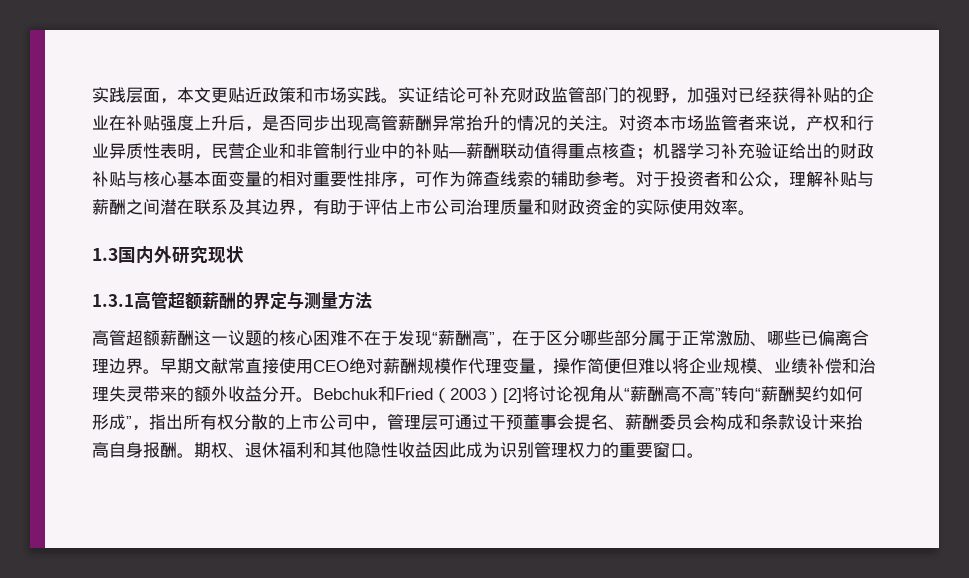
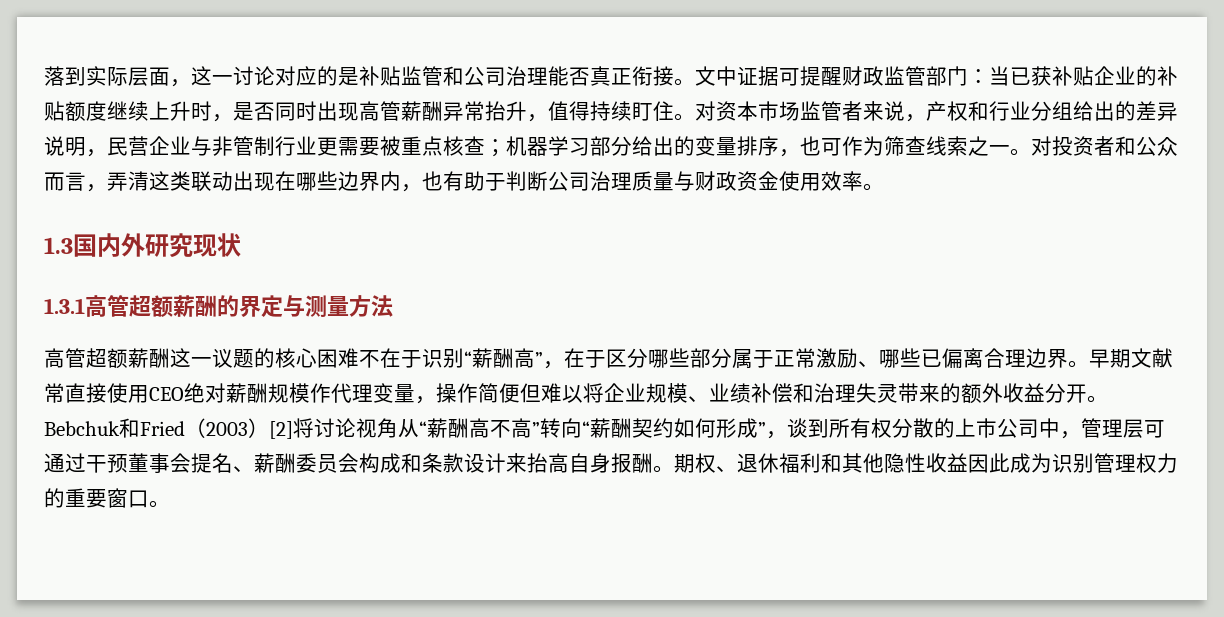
- 实践层面，本文更贴近政策和市场实践。实证结论可补充财政监管部门的视野，加强对已经获得补贴的企业在补贴强度上升后，是否同步出现高管薪酬异常抬升的情况的关注。
+ 落到实际层面，这一讨论对应的是补贴监管和公司治理能否真正衔接。文中证据可提醒财政监管部门：当已获补贴企业的补贴额度继续上升时，是否同时出现高管薪酬异常抬升，值得持续盯住。
- 对资本市场监管者来说，产权和行业异质性表明，民营企业和非管制行业中的补贴—薪酬联动值得重点核查；机器学习补充验证给出的财政补贴与核心基本面变量的相对重要性排序，可作为筛查线索的辅助参考。对于投资者和公众，理解补贴与薪酬之间潜在联系及其边界，有助于评估上市公司治理质量和财政资金的实际使用效率。
+ 对资本市场监管者来说，产权和行业分组给出的差异说明，民营企业与非管制行业更需要被重点核查；机器学习部分给出的变量排序，也可作为筛查线索之一。对投资者和公众而言，弄清这类联动出现在哪些边界内，也有助于判断公司治理质量与财政资金使用效率。
- 高管超额薪酬这一议题的核心困难不在于发现“薪酬高”，在于区分哪些部分属于正常激励、哪些已偏离合理边界。
+ 高管超额薪酬这一议题的核心困难不在于识别“薪酬高”，在于区分哪些部分属于正常激励、哪些已偏离合理边界。
- Bebchuk和Fried（2003）[2]将讨论视角从“薪酬高不高”转向“薪酬契约如何形成”，指出所有权分散的上市公司中，管理层可通过干预董事会提名、薪酬委员会构成和条款设计来抬高自身报酬。
+ Bebchuk和Fried（2003）[2]将讨论视角从“薪酬高不高”转向“薪酬契约如何形成”，谈到所有权分散的上市公司中，管理层可通过干预董事会提名、薪酬委员会构成和条款设计来抬高自身报酬。

